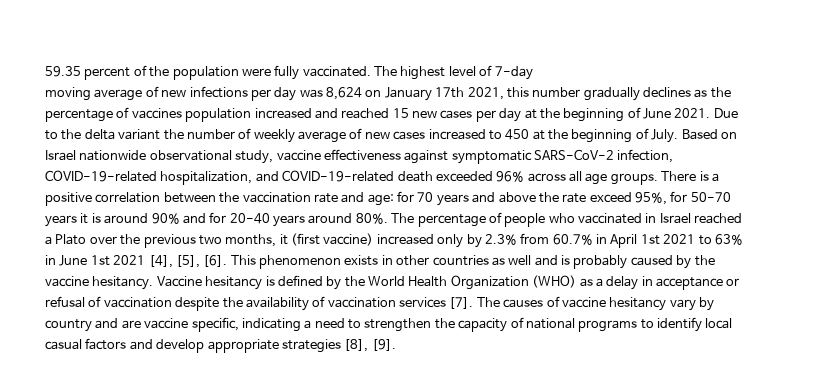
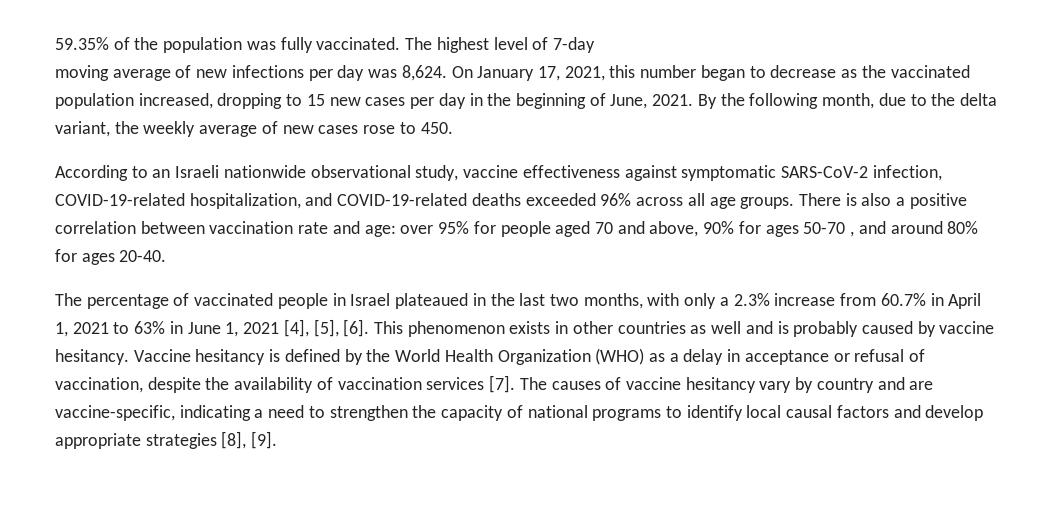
- 59.35 percent of the population were fully vaccinated.
+ 59.35% of the population was fully vaccinated.
- moving average of new infections per day was 8,624 on January 17th 2021, this number gradually declines as the percentage of vaccines population increased and reached 15 new cases per day at the beginning of June 2021. Due to the delta variant the number of weekly average of new cases increased to 450 at the beginning of July. Based on Israel nationwide observational study, vaccine effectiveness against symptomatic SARS-CoV-2 infection, COVID-19-related hospitalization, and COVID-19-related death exceeded 96% across all age groups.
+ moving average of new infections per day was 8,624. On January 17, 2021, this number began to decrease as the vaccinated population increased, dropping to 15 new cases per day in the beginning of June, 2021. By the following month, due to the delta variant, the weekly average of new cases rose to 450.
+ According to an Israeli nationwide observational study, vaccine effectiveness against symptomatic SARS-CoV-2 infection, COVID-19-related hospitalization, and COVID-19-related deaths exceeded 96% across all age groups.
- There is a positive correlation between the vaccination rate and age: for 70 years and above the rate exceed 95%, for 50-70 years it is around 90% and for 20-40 years around 80%. The percentage of people who vaccinated in Israel reached a Plato over the previous two months, it (first vaccine) increased only by 2.3% from 60.7% in April 1st 2021 to 63% in June 1st 2021 [4], [5], [6].
+ There is also a positive correlation between vaccination rate and age: over 95% for people aged 70 and above, 90% for ages 50-70 , and around 80% for ages 20-40.
+ The percentage of vaccinated people in Israel plateaued in the last two months, with only a 2.3% increase from 60.7% in April 1, 2021 to 63% in June 1, 2021 [4], [5], [6].
- This phenomenon exists in other countries as well and is probably caused by the vaccine hesitancy.
+ This phenomenon exists in other countries as well and is probably caused by vaccine hesitancy.
- Vaccine hesitancy is defined by the World Health Organization (WHO) as a delay in acceptance or refusal of vaccination despite the availability of vaccination services [7].
+ Vaccine hesitancy is defined by the World Health Organization (WHO) as a delay in acceptance or refusal of vaccination, despite the availability of vaccination services [7].
- The causes of vaccine hesitancy vary by country and are vaccine specific, indicating a need to strengthen the capacity of national programs to identify local casual factors and develop appropriate strategies [8], [9].
+ The causes of vaccine hesitancy vary by country and are vaccine-specific, indicating a need to strengthen the capacity of national programs to identify local causal factors and develop appropriate strategies [8], [9].

